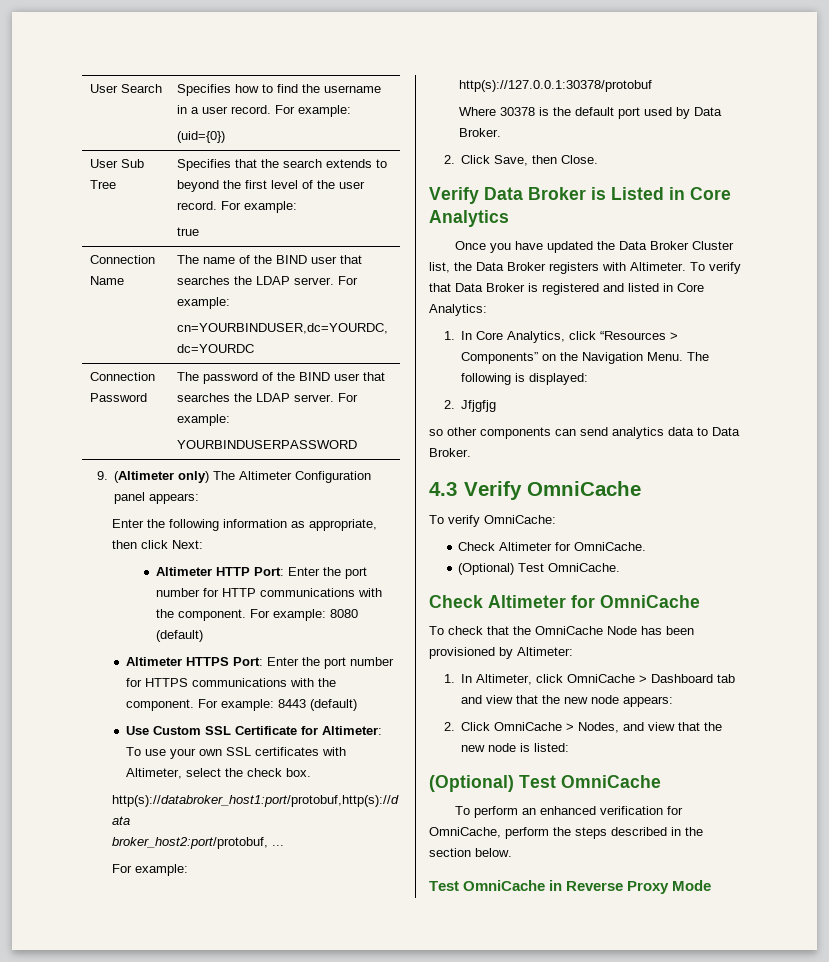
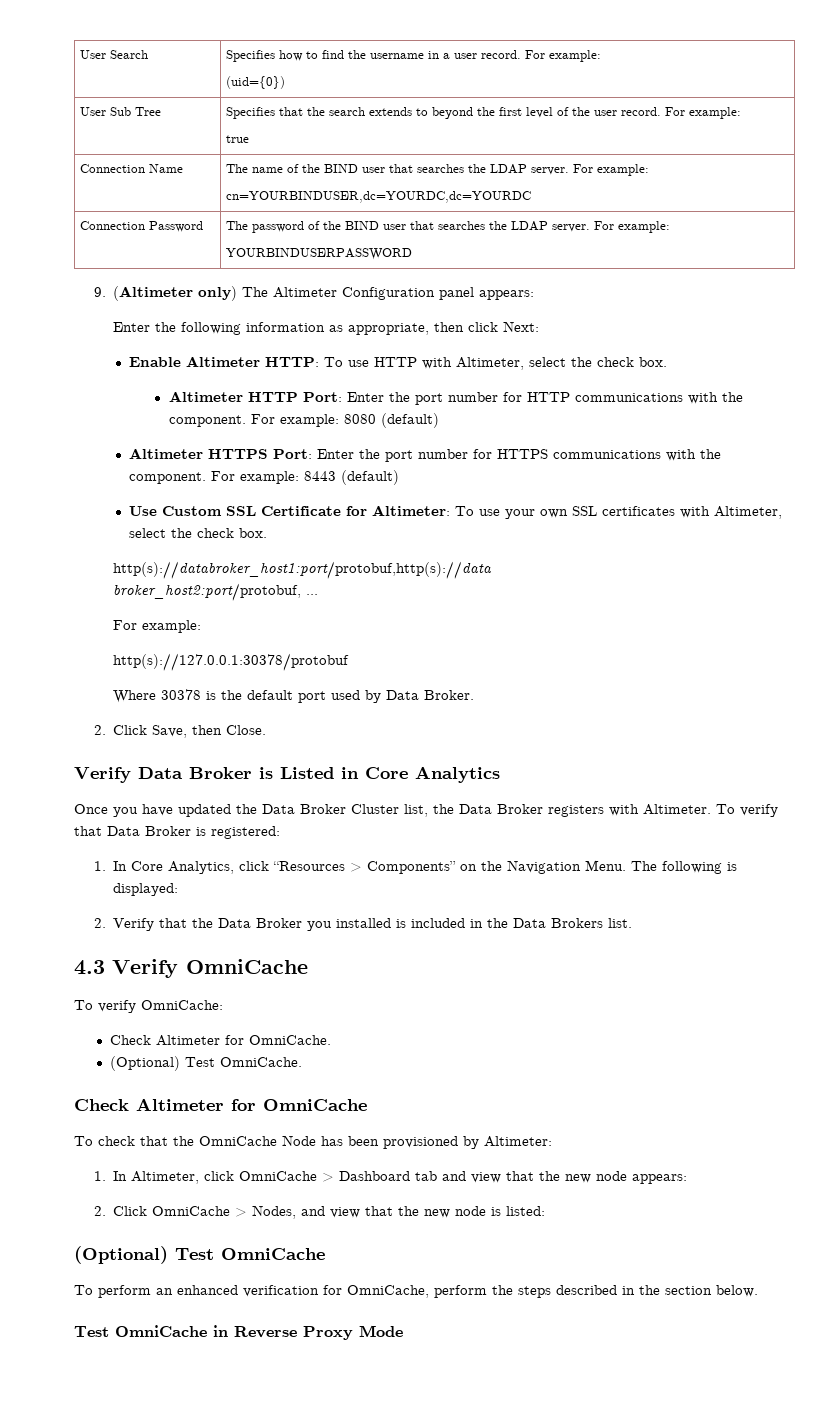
+ Enable Altimeter HTTP: To use HTTP with Altimeter, select the check box.
- To verify that Data Broker is registered and listed in Core Analytics:
+ To verify that Data Broker is registered:
- 2. Jfjgfjg
- so other components can send analytics data to Data Broker.
+ 2. Verify that the Data Broker you installed is included in the Data Brokers list.

